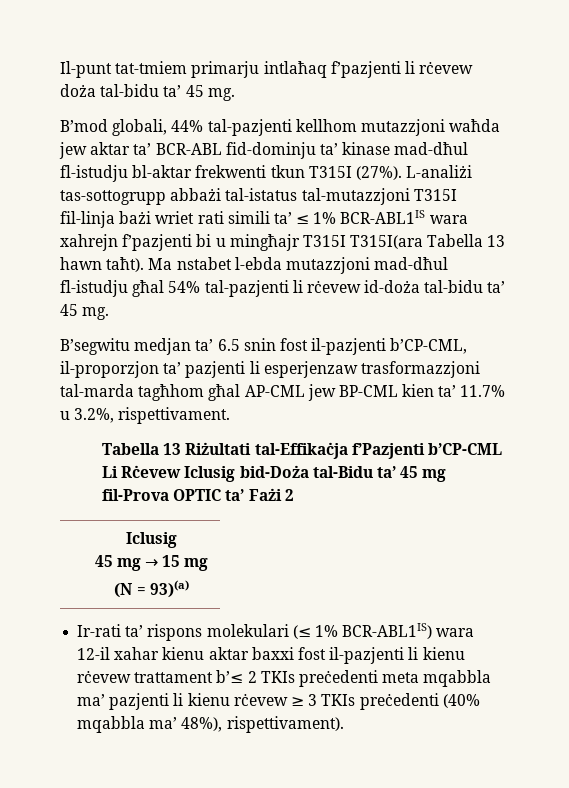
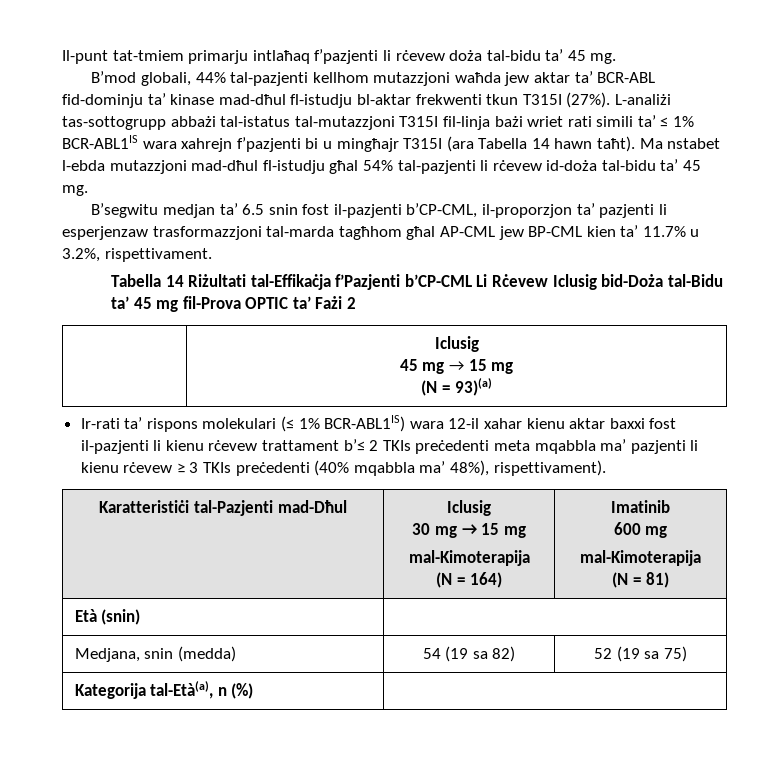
- L-analiżi tas-sottogrupp abbażi tal-istatus tal-mutazzjoni T315I fil-linja bażi wriet rati simili ta’ ≤ 1% BCR-ABL1IS wara xahrejn f’pazjenti bi u mingħajr T315I T315I(ara Tabella 13 hawn taħt).
+ L-analiżi tas-sottogrupp abbażi tal-istatus tal-mutazzjoni T315I fil-linja bażi wriet rati simili ta’ ≤ 1% BCR-ABL1IS wara xahrejn f’pazjenti bi u mingħajr T315I (ara Tabella 14 hawn taħt).
- Tabella 13 Riżultati tal-Effikaċja f’Pazjenti b’CP-CML Li Rċevew Iclusig bid-Doża tal-Bidu ta’ 45 mg fil-Prova OPTIC ta’ Fażi 2
+ Tabella 14 Riżultati tal-Effikaċja f’Pazjenti b’CP-CML Li Rċevew Iclusig bid-Doża tal-Bidu ta’ 45 mg fil-Prova OPTIC ta’ Fażi 2
+ Karatteristiċi tal-Pazjenti mad-Dħul | Iclusig
+ 30 mg → 15 mg
+ mal-Kimoterapija
+ (N = 164) | Imatinib
+ 600 mg
+ mal-Kimoterapija
+ (N = 81)
+ Età (snin) |
+ Medjana, snin (medda) | 54 (19 sa 82) | 52 (19 sa 75)
+ Kategorija tal-Età(a), n (%) |

